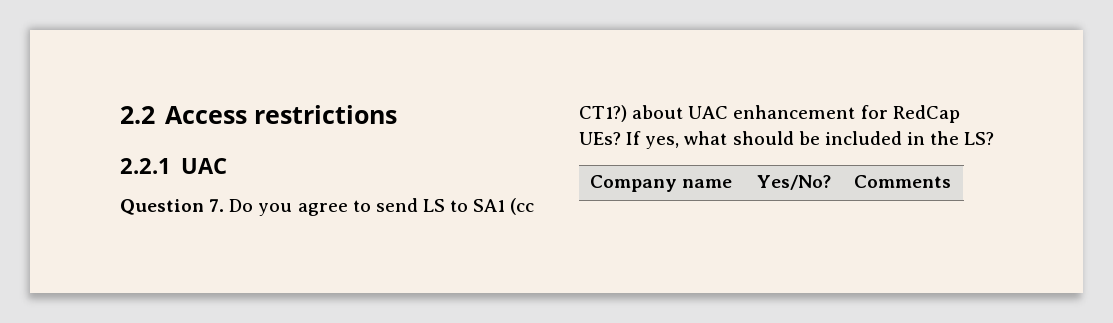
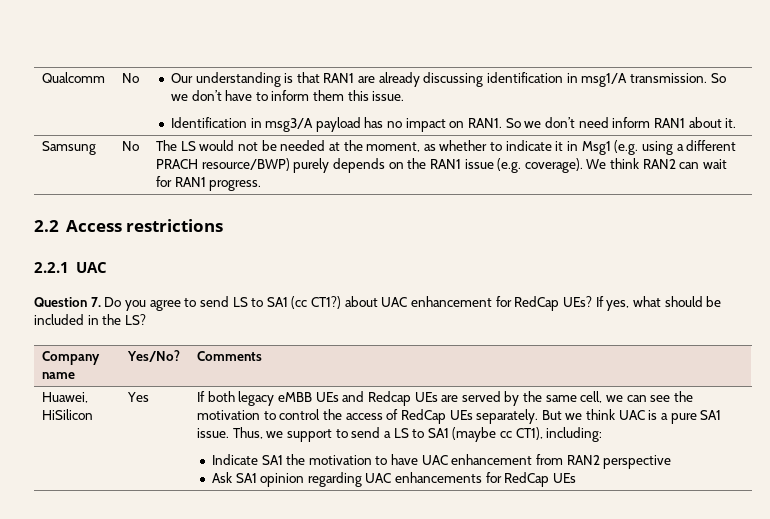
+ Qualcomm | No | Our understanding is that RAN1 are already discussing identification in msg1/A transmission. So we don’t have to inform them this issue.
+ Identification in msg3/A payload has no impact on RAN1. So we don’t need inform RAN1 about it.
+ Samsung | No | The LS would not be needed at the moment, as whether to indicate it in Msg1 (e.g. using a different PRACH resource/BWP) purely depends on the RAN1 issue (e.g. coverage). We think RAN2 can wait for RAN1 progress.
+ Huawei, HiSilicon | Yes | If both legacy eMBB UEs and Redcap UEs are served by the same cell, we can see the motivation to control the access of RedCap UEs separately. But we think UAC is a pure SA1 issue. Thus, we support to send a LS to SA1 (maybe cc CT1), including:
+ Indicate SA1 the motivation to have UAC enhancement from RAN2 perspective
+ Ask SA1 opinion regarding UAC enhancements for RedCap UEs

